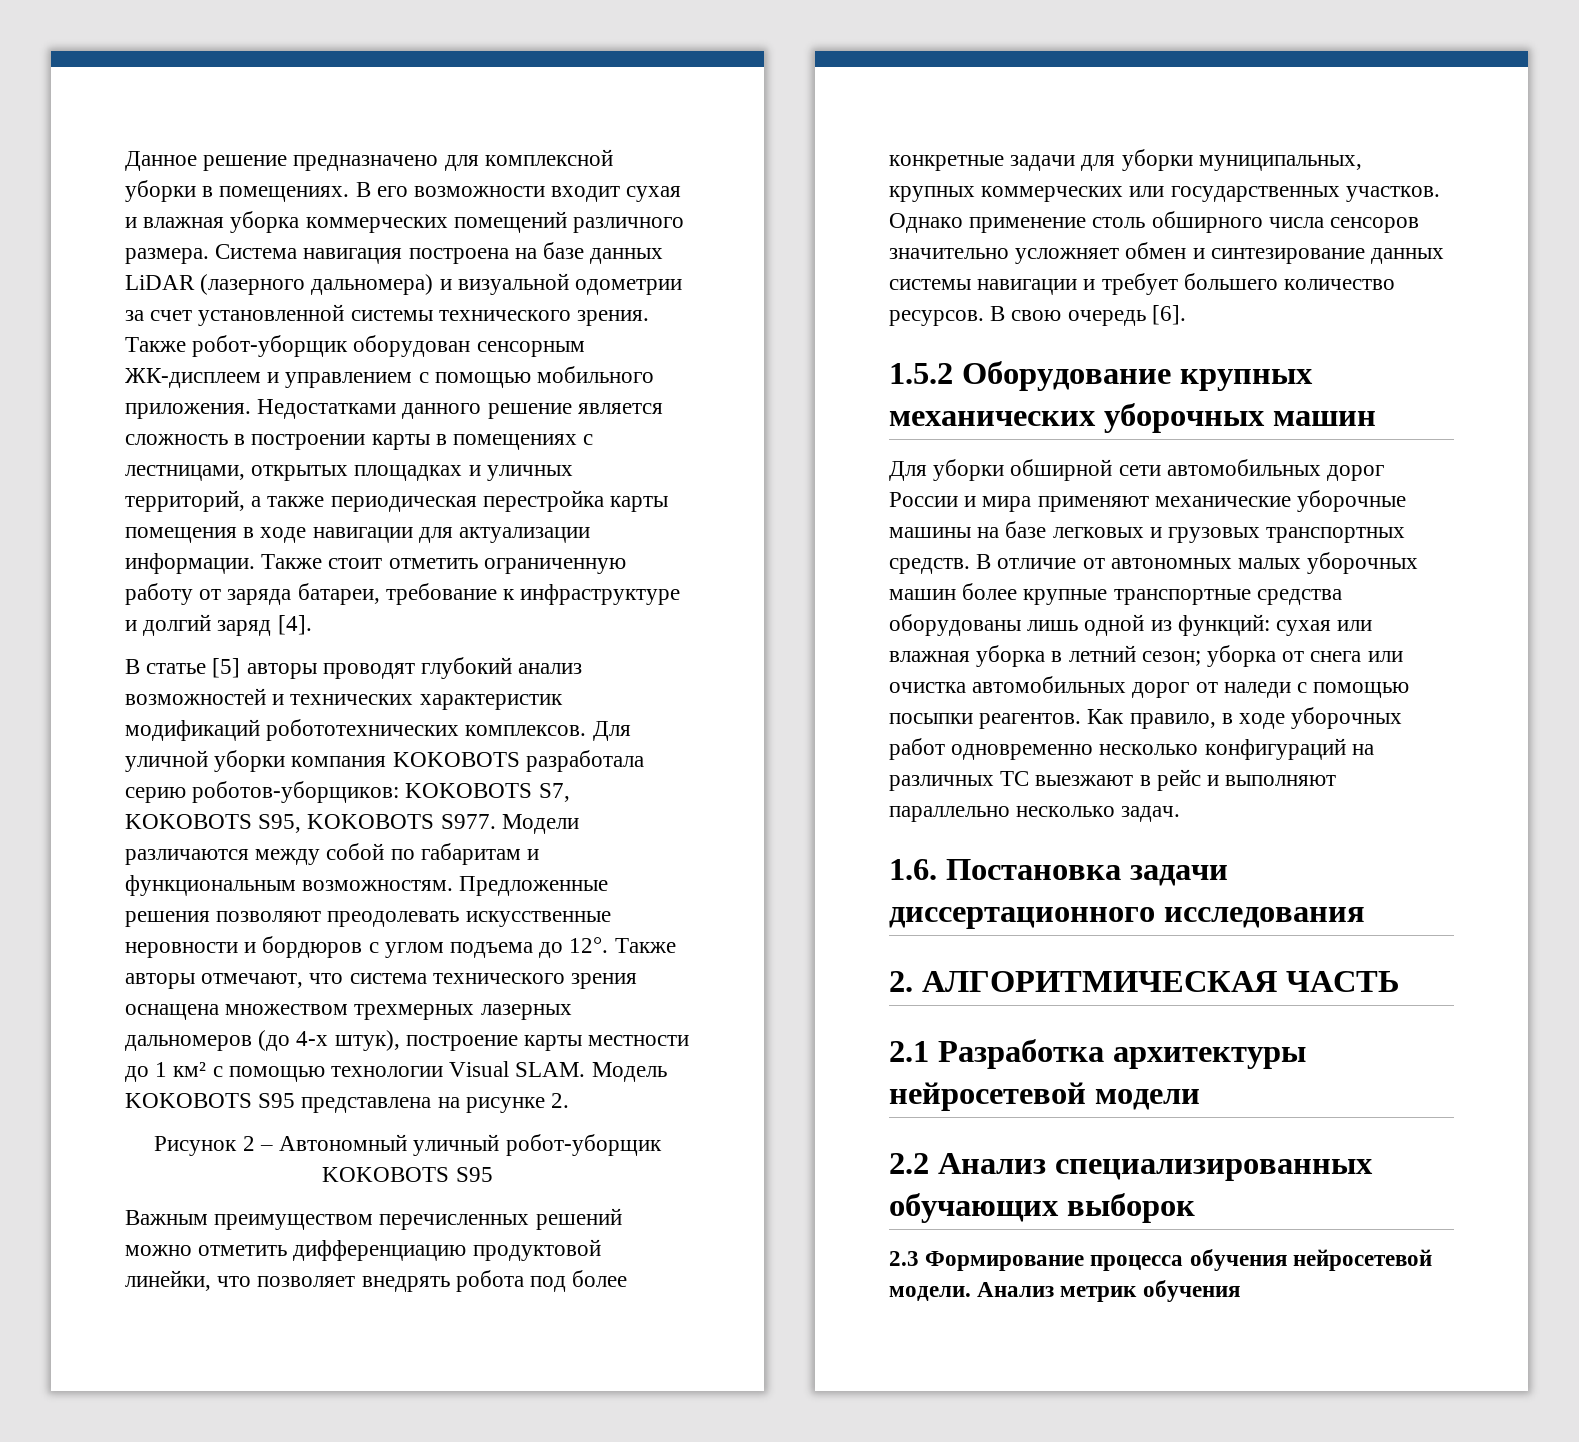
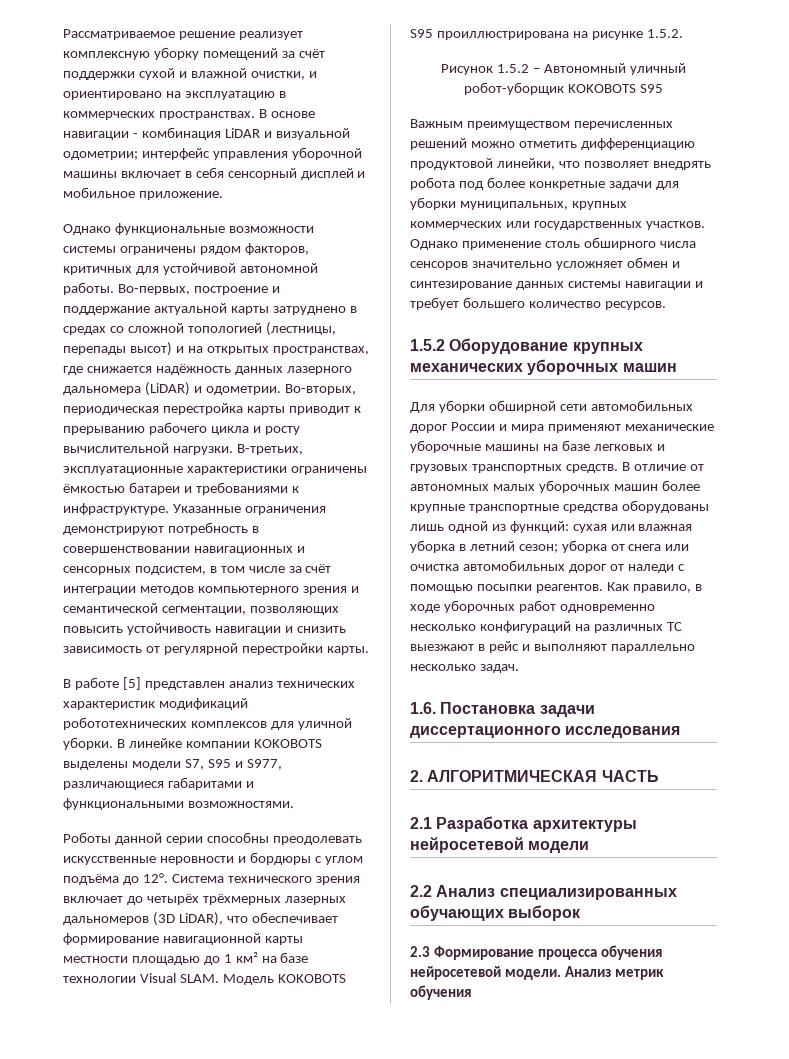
- Данное решение предназначено для комплексной уборки в помещениях. В его возможности входит сухая и влажная уборка коммерческих помещений различного размера. Система навигация построена на базе данных LiDAR (лазерного дальномера) и визуальной одометрии за счет установленной системы технического зрения. Также робот-уборщик оборудован сенсорным ЖК-дисплеем и управлением с помощью мобильного приложения. Недостатками данного решение является сложность в построении карты в помещениях с лестницами, открытых площадках и уличных территорий, а также периодическая перестройка карты помещения в ходе навигации для актуализации информации. Также стоит отметить ограниченную работу от заряда батареи, требование к инфраструктуре и долгий заряд [4].
- В статье [5] авторы проводят глубокий анализ возможностей и технических характеристик модификаций робототехнических комплексов. Для уличной уборки компания KOKOBOTS разработала серию роботов-уборщиков: KOKOBOTS S7, KOKOBOTS S95, KOKOBOTS S977. Модели различаются между собой по габаритам и функциональным возможностям. Предложенные решения позволяют преодолевать искусственные неровности и бордюров с углом подъема до 12°.
+ Рассматриваемое решение реализует комплексную уборку помещений за счёт поддержки сухой и влажной очистки, и ориентировано на эксплуатацию в коммерческих пространствах. В основе навигации - комбинация LiDAR и визуальной одометрии; интерфейс управления уборочной машины включает в себя сенсорный дисплей и мобильное приложение.
+ Однако функциональные возможности системы ограничены рядом факторов, критичных для устойчивой автономной работы. Во‑первых, построение и поддержание актуальной карты затруднено в средах со сложной топологией (лестницы, перепады высот) и на открытых пространствах, где снижается надёжность данных лазерного дальномера (LiDAR) и одометрии. Во‑вторых, периодическая перестройка карты приводит к прерыванию рабочего цикла и росту вычислительной нагрузки. В‑третьих, эксплуатационные характеристики ограничены ёмкостью батареи и требованиями к инфраструктуре. Указанные ограничения демонстрируют потребность в совершенствовании навигационных и сенсорных подсистем, в том числе за счёт интеграции методов компьютерного зрения и семантической сегментации, позволяющих повысить устойчивость навигации и снизить зависимость от регулярной перестройки карты.
+ В работе [5] представлен анализ технических характеристик модификаций робототехнических комплексов для уличной уборки. В линейке компании KOKOBOTS выделены модели S7, S95 и S977, различающиеся габаритами и функциональными возможностями.
+ Роботы данной серии способны преодолевать искусственные неровности и бордюры с углом подъёма до 12°.
- Также авторы отмечают, что система технического зрения оснащена множеством трехмерных лазерных дальномеров (до 4-х штук), построение карты местности до 1 км² с помощью технологии Visual SLAM.
+ Система технического зрения включает до четырёх трёхмерных лазерных дальномеров (3D LiDAR), что обеспечивает формирование навигационной карты местности площадью до 1 км² на базе технологии Visual SLAM.
- Модель KOKOBOTS S95 представлена на рисунке 2.
+ Модель KOKOBOTS S95 проиллюстрирована на рисунке 1.5.2.
- Рисунок 2 – Автономный уличный робот-уборщик KOKOBOTS S95
+ Рисунок 1.5.2 – Автономный уличный робот-уборщик KOKOBOTS S95
- В свою очередь [6].

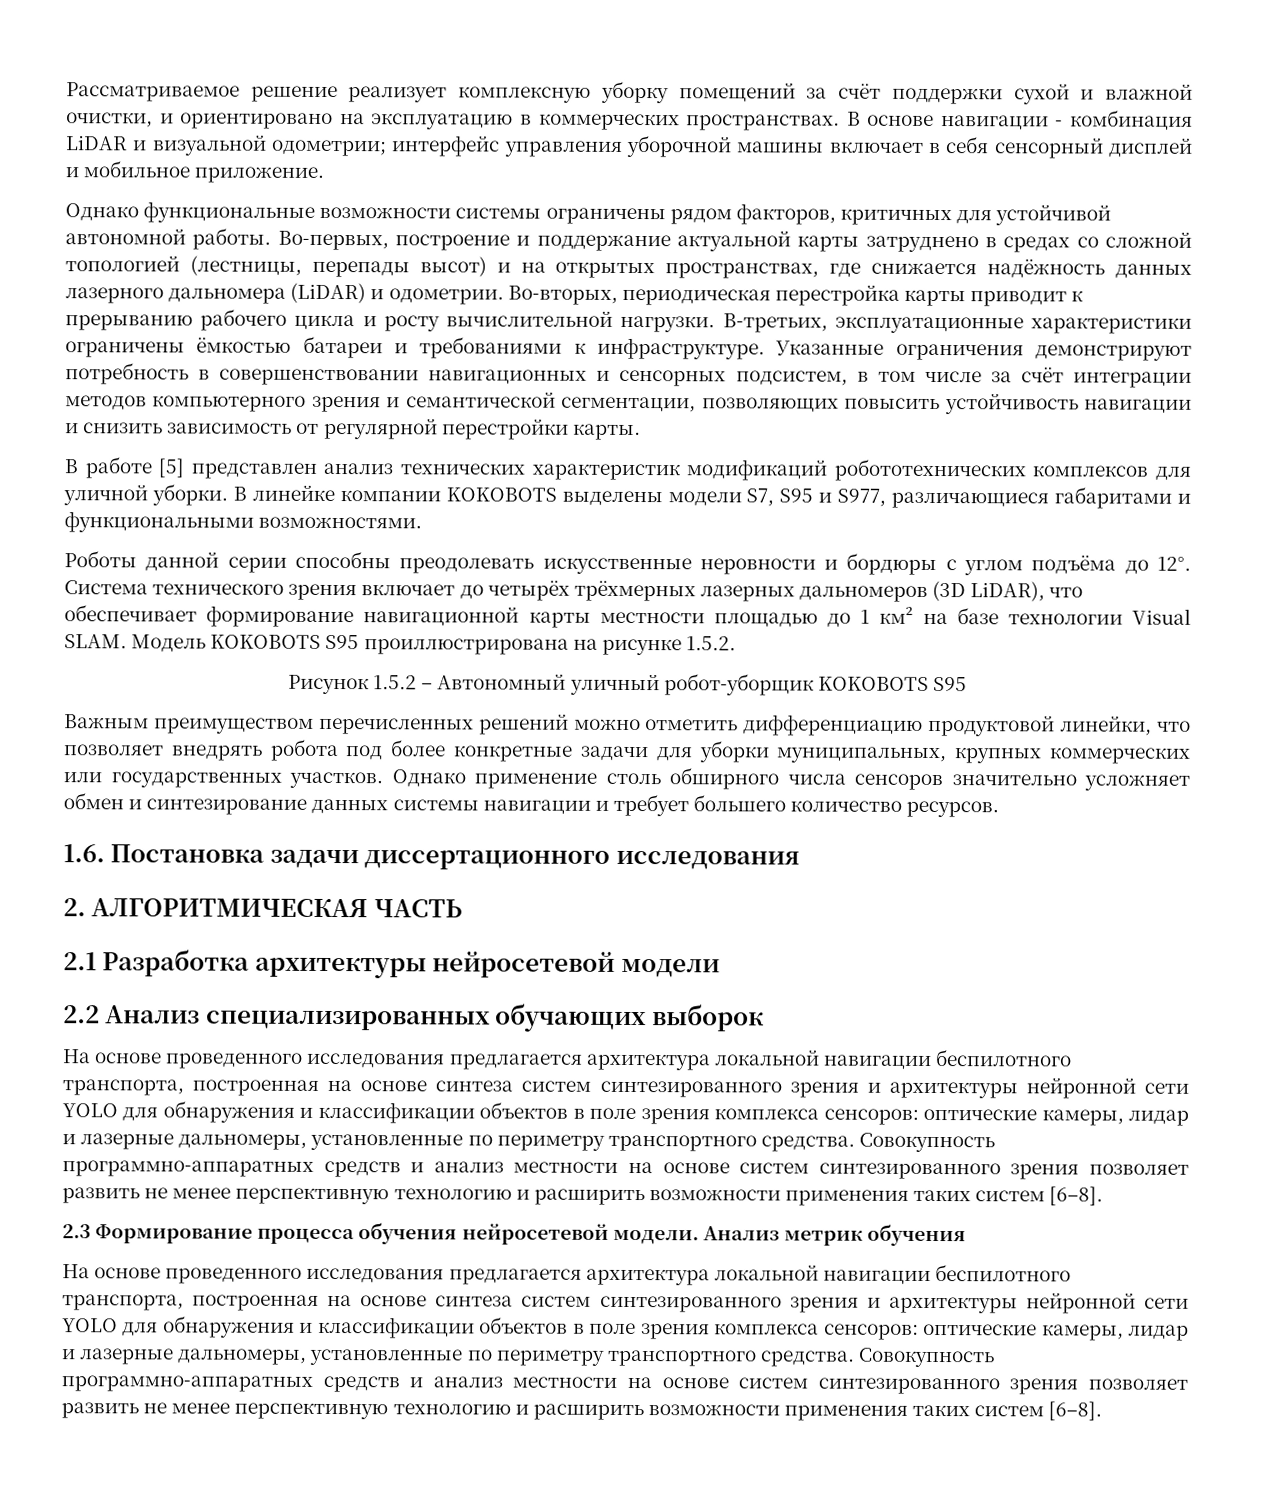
- 1.5.2 Оборудование крупных механических уборочных машин
- Для уборки обширной сети автомобильных дорог России и мира применяют механические уборочные машины на базе легковых и грузовых транспортных средств. В отличие от автономных малых уборочных машин более крупные транспортные средства оборудованы лишь одной из функций: сухая или влажная уборка в летний сезон; уборка от снега или очистка автомобильных дорог от наледи с помощью посыпки реагентов. Как правило, в ходе уборочных работ одновременно несколько конфигураций на различных ТС выезжают в рейс и выполняют параллельно несколько задач.
  2.2 Анализ специализированных обучающих выборок
+ На основе проведенного исследования предлагается архитектура локальной навигации беспилотного транспорта, построенная на основе синтеза систем синтезированного зрения и архитектуры нейронной сети YOLO для обнаружения и классификации объектов в поле зрения комплекса сенсоров: оптические камеры, лидар и лазерные дальномеры, установленные по периметру транспортного средства. Совокупность программно-аппаратных средств и анализ местности на основе систем синтезированного зрения позволяет развить не менее перспективную технологию и расширить возможности применения таких систем [6–8].
  Анализ метрик обучения
+ На основе проведенного исследования предлагается архитектура локальной навигации беспилотного транспорта, построенная на основе синтеза систем синтезированного зрения и архитектуры нейронной сети YOLO для обнаружения и классификации объектов в поле зрения комплекса сенсоров: оптические камеры, лидар и лазерные дальномеры, установленные по периметру транспортного средства. Совокупность программно-аппаратных средств и анализ местности на основе систем синтезированного зрения позволяет развить не менее перспективную технологию и расширить возможности применения таких систем [6–8].

